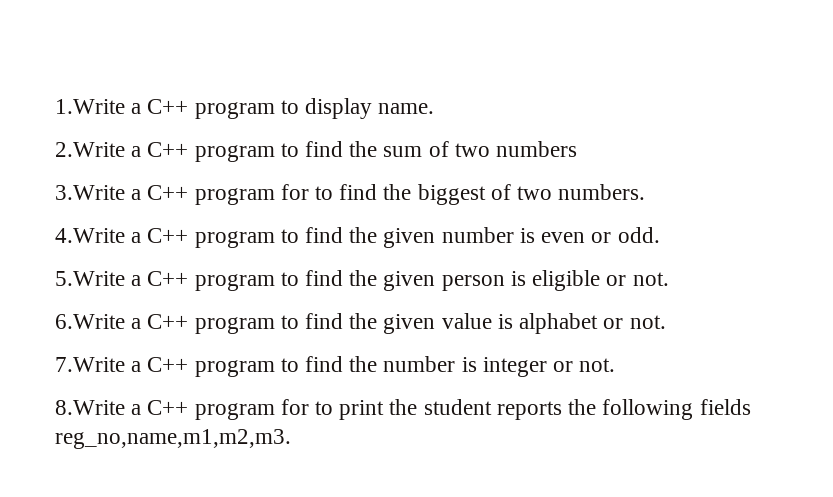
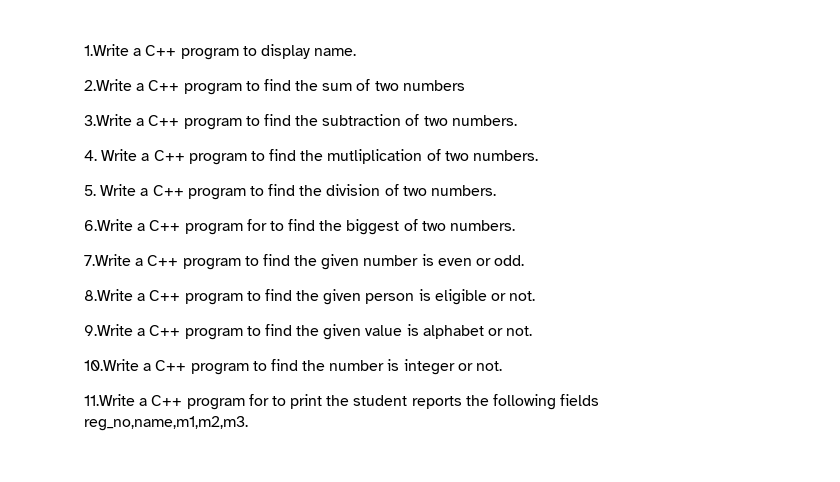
- 3.Write a C++ program for to find the biggest of two numbers.
+ 3.Write a C++ program to find the subtraction of two numbers.
+ 4. Write a C++ program to find the mutliplication of two numbers.
+ 5. Write a C++ program to find the division of two numbers.
+ 6.Write a C++ program for to find the biggest of two numbers.
- 4.Write a C++ program to find the given number is even or odd.
+ 7.Write a C++ program to find the given number is even or odd.
- 5.Write a C++ program to find the given person is eligible or not.
+ 8.Write a C++ program to find the given person is eligible or not.
- 6.Write a C++ program to find the given value is alphabet or not.
+ 9.Write a C++ program to find the given value is alphabet or not.
- 7.Write a C++ program to find the number is integer or not.
+ 10.Write a C++ program to find the number is integer or not.
- 8.Write a C++ program for to print the student reports the following fields reg_no,name,m1,m2,m3.
+ 11.Write a C++ program for to print the student reports the following fields reg_no,name,m1,m2,m3.

